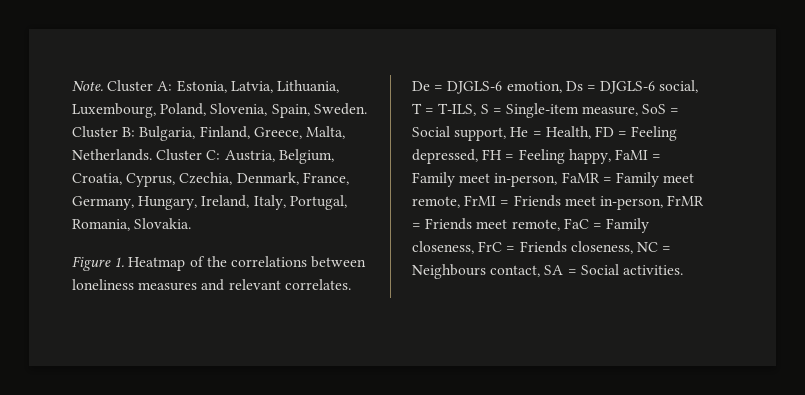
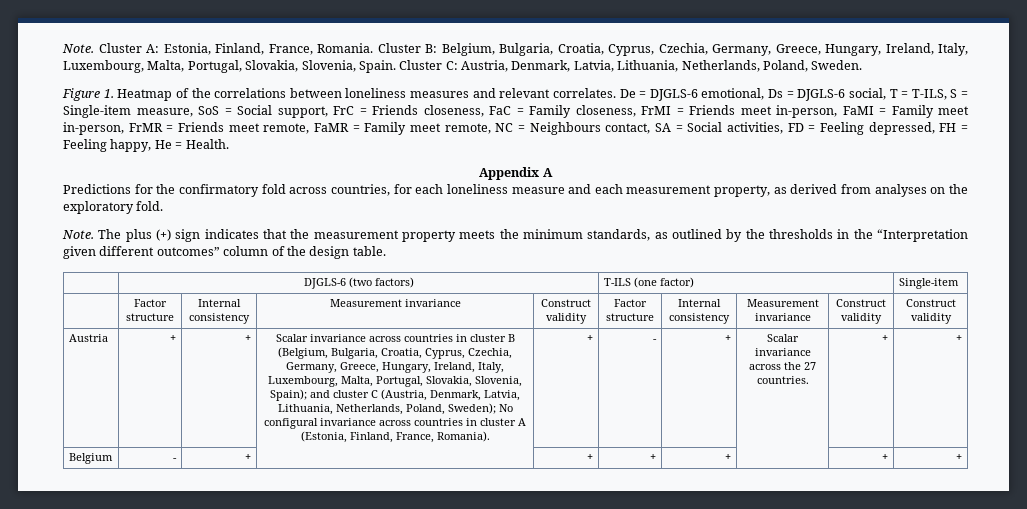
- Cluster A: Estonia, Latvia, Lithuania, Luxembourg, Poland, Slovenia, Spain, Sweden. Cluster B: Bulgaria, Finland, Greece, Malta, Netherlands. Cluster C: Austria, Belgium, Croatia, Cyprus, Czechia, Denmark, France, Germany, Hungary, Ireland, Italy, Portugal, Romania, Slovakia.
+ Cluster A: Estonia, Finland, France, Romania. Cluster B: Belgium, Bulgaria, Croatia, Cyprus, Czechia, Germany, Greece, Hungary, Ireland, Italy, Luxembourg, Malta, Portugal, Slovakia, Slovenia, Spain. Cluster C: Austria, Denmark, Latvia, Lithuania, Netherlands, Poland, Sweden.
- De = DJGLS-6 emotion, Ds = DJGLS-6 social, T = T-ILS, S = Single-item measure, SoS = Social support, He = Health, FD = Feeling depressed, FH = Feeling happy, FaMI = Family meet in-person, FaMR = Family meet remote, FrMI = Friends meet in-person, FrMR = Friends meet remote, FaC = Family closeness, FrC = Friends closeness, NC = Neighbours contact, SA = Social activities.
+ De = DJGLS-6 emotional, Ds = DJGLS-6 social, T = T-ILS, S = Single-item measure, SoS = Social support, FrC = Friends closeness, FaC = Family closeness, FrMI = Friends meet in-person, FaMI = Family meet in-person, FrMR = Friends meet remote, FaMR = Family meet remote, NC = Neighbours contact, SA = Social activities, FD = Feeling depressed, FH = Feeling happy, He = Health.
+ Appendix A
+ Predictions for the confirmatory fold across countries, for each loneliness measure and each measurement property, as derived from analyses on the exploratory fold.
+ Note. The plus (+) sign indicates that the measurement property meets the minimum standards, as outlined by the thresholds in the “Interpretation given different outcomes” column of the design table.
+ | DJGLS-6 (two factors) | T-ILS (one factor) | Single-item
+ | Factor structure | Internal consistency | Measurement invariance | Construct validity | Factor structure | Internal consistency | Measurement invariance | Construct validity | Construct validity
+ Austria | + | + | Scalar invariance across countries in cluster B (Belgium, Bulgaria, Croatia, Cyprus, Czechia, Germany, Greece, Hungary, Ireland, Italy, Luxembourg, Malta, Portugal, Slovakia, Slovenia, Spain); and cluster C (Austria, Denmark, Latvia, Lithuania, Netherlands, Poland, Sweden); No configural invariance across countries in cluster A (Estonia, Finland, France, Romania). | + | - | + | Scalar invariance across the 27 countries. | + | +
+ Belgium | - | + | | + | + | + | | + | +

